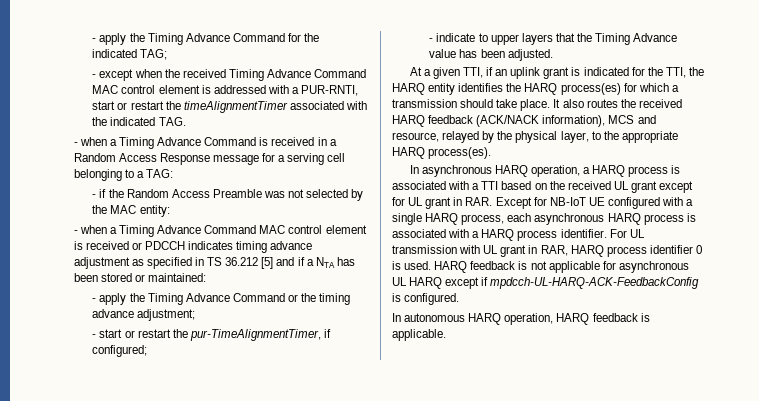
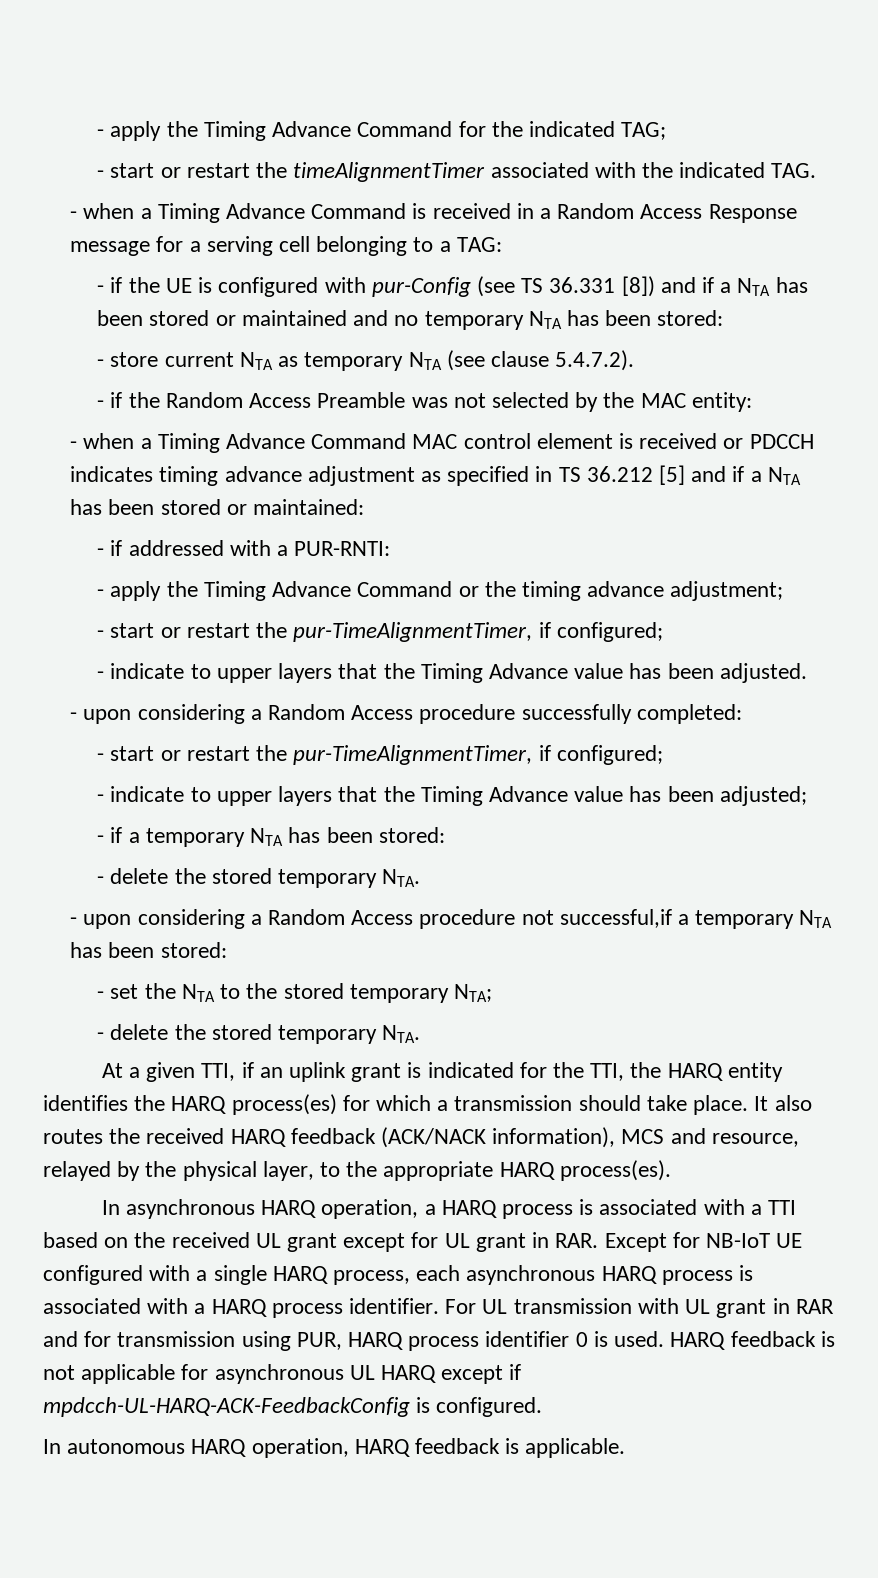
- - except when the received Timing Advance Command MAC control element is addressed with a PUR-RNTI, start or restart the timeAlignmentTimer associated with the indicated TAG.
+ - start or restart the timeAlignmentTimer associated with the indicated TAG.
+ - if the UE is configured with pur-Config (see TS 36.331 [8]) and if a NTA has been stored or maintained and no temporary NTA has been stored:
+ - store current NTA as temporary NTA (see clause 5.4.7.2).
+ - if addressed with a PUR-RNTI:
+ - upon considering a Random Access procedure successfully completed:
+ - start or restart the pur-TimeAlignmentTimer, if configured;
+ - indicate to upper layers that the Timing Advance value has been adjusted;
+ - if a temporary NTA has been stored:
+ - delete the stored temporary NTA.
+ - upon considering a Random Access procedure not successful,if a temporary NTA has been stored:
+ - set the NTA to the stored temporary NTA;
+ - delete the stored temporary NTA.
- For UL transmission with UL grant in RAR, HARQ process identifier 0 is used.
+ For UL transmission with UL grant in RAR and for transmission using PUR, HARQ process identifier 0 is used.

